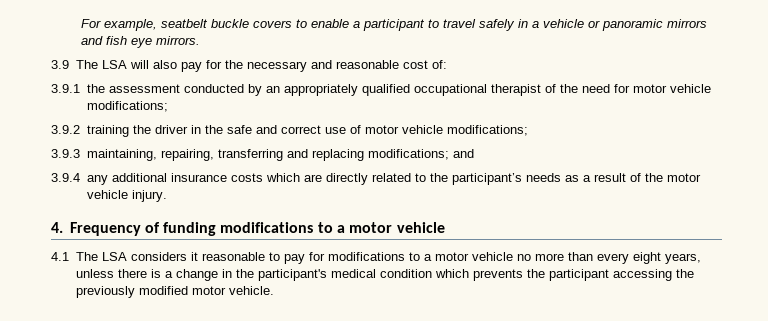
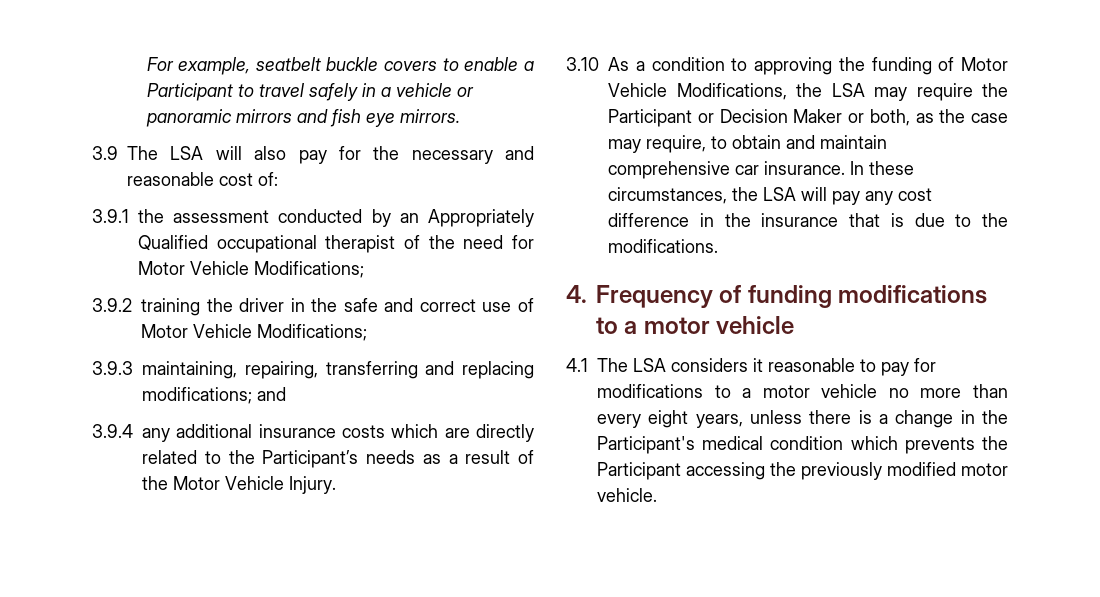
- For example, seatbelt buckle covers to enable a participant to travel safely in a vehicle or panoramic mirrors and fish eye mirrors.
+ For example, seatbelt buckle covers to enable a Participant to travel safely in a vehicle or panoramic mirrors and fish eye mirrors.
- 3.9.1 the assessment conducted by an appropriately qualified occupational therapist of the need for motor vehicle modifications;
+ 3.9.1 the assessment conducted by an Appropriately Qualified occupational therapist of the need for Motor Vehicle Modifications;
- 3.9.2 training the driver in the safe and correct use of motor vehicle modifications;
+ 3.9.2 training the driver in the safe and correct use of Motor Vehicle Modifications;
- 3.9.4 any additional insurance costs which are directly related to the participant’s needs as a result of the motor vehicle injury.
+ 3.9.4 any additional insurance costs which are directly related to the Participant’s needs as a result of the Motor Vehicle Injury.
+ 3.10 As a condition to approving the funding of Motor Vehicle Modifications, the LSA may require the Participant or Decision Maker or both, as the case may require, to obtain and maintain comprehensive car insurance. In these circumstances, the LSA will pay any cost difference in the insurance that is due to the modifications.
- 4.1 The LSA considers it reasonable to pay for modifications to a motor vehicle no more than every eight years, unless there is a change in the participant's medical condition which prevents the participant accessing the previously modified motor vehicle.
+ 4.1 The LSA considers it reasonable to pay for modifications to a motor vehicle no more than every eight years, unless there is a change in the Participant's medical condition which prevents the Participant accessing the previously modified motor vehicle.

